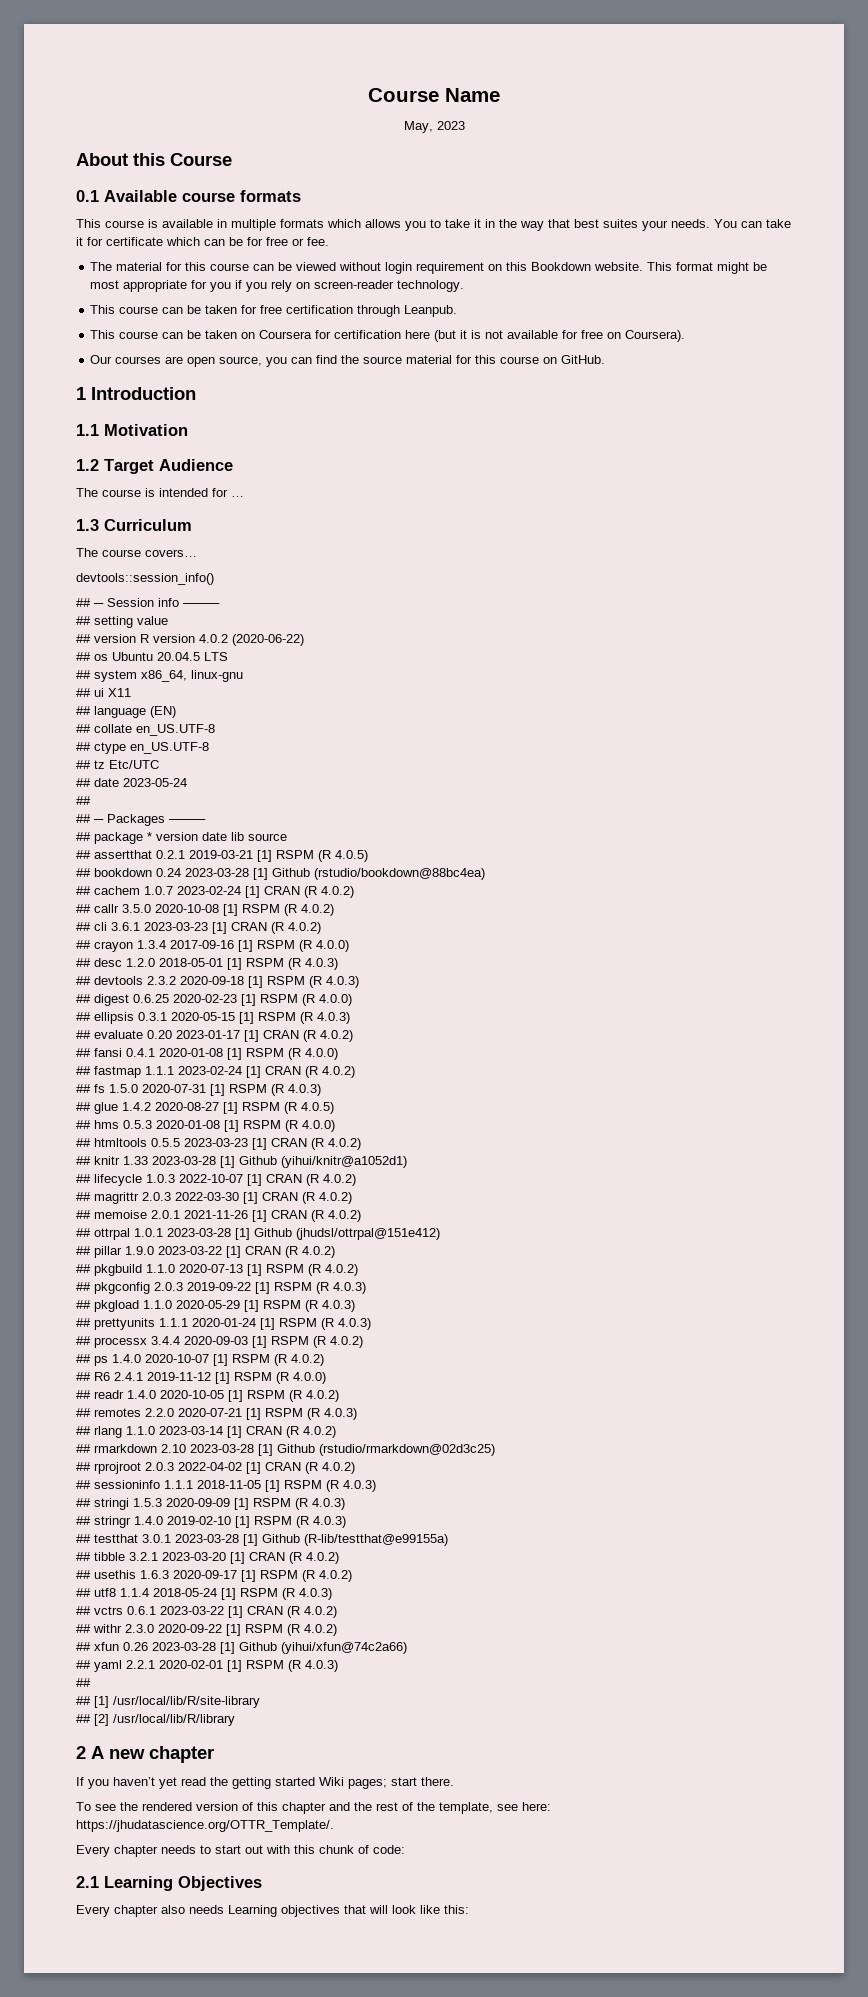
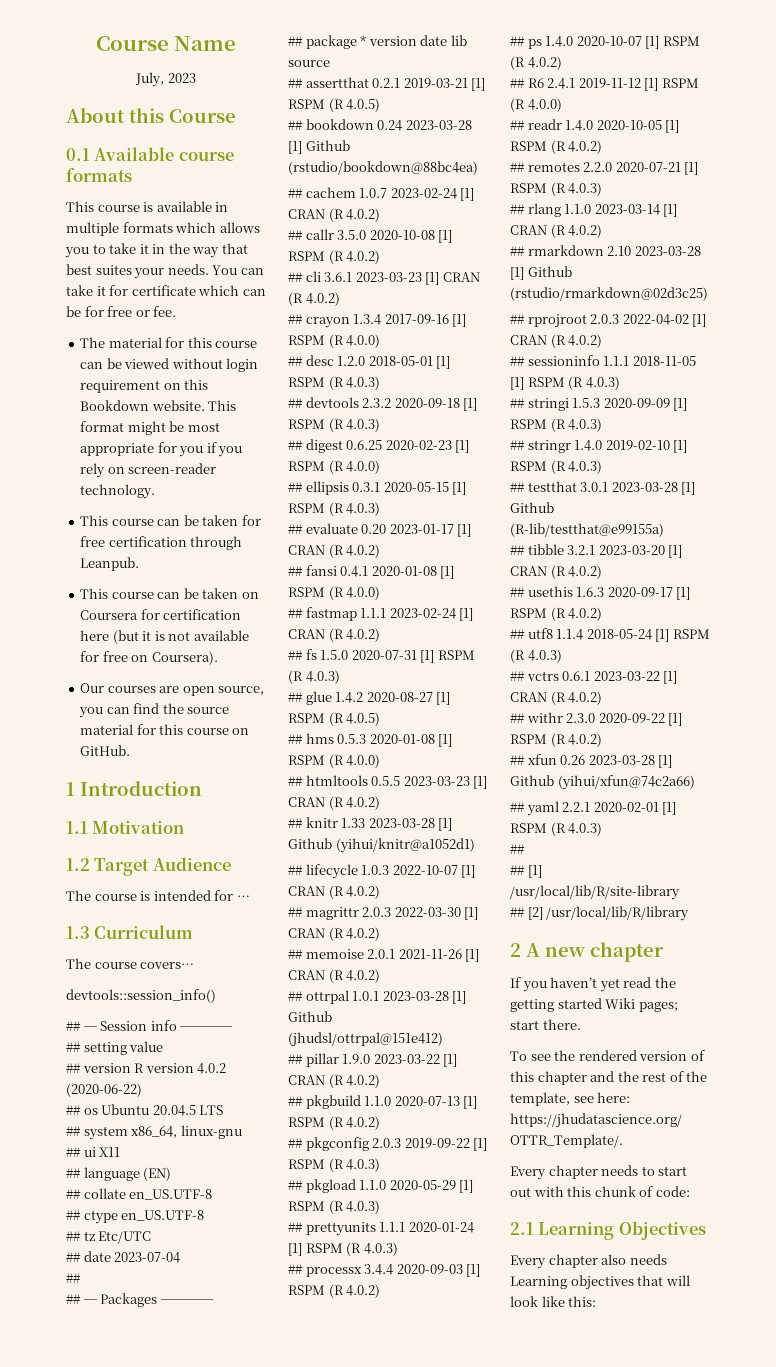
- May, 2023
+ July, 2023
- ## date 2023-05-24
+ ## date 2023-07-04

